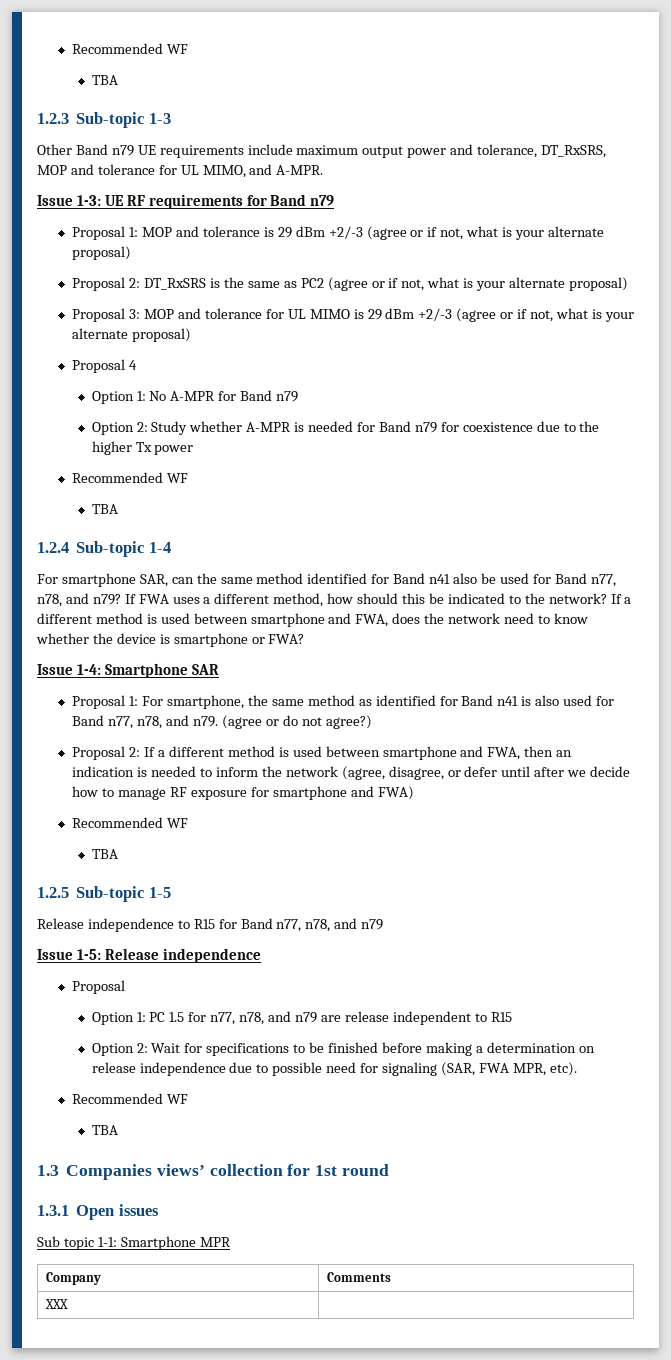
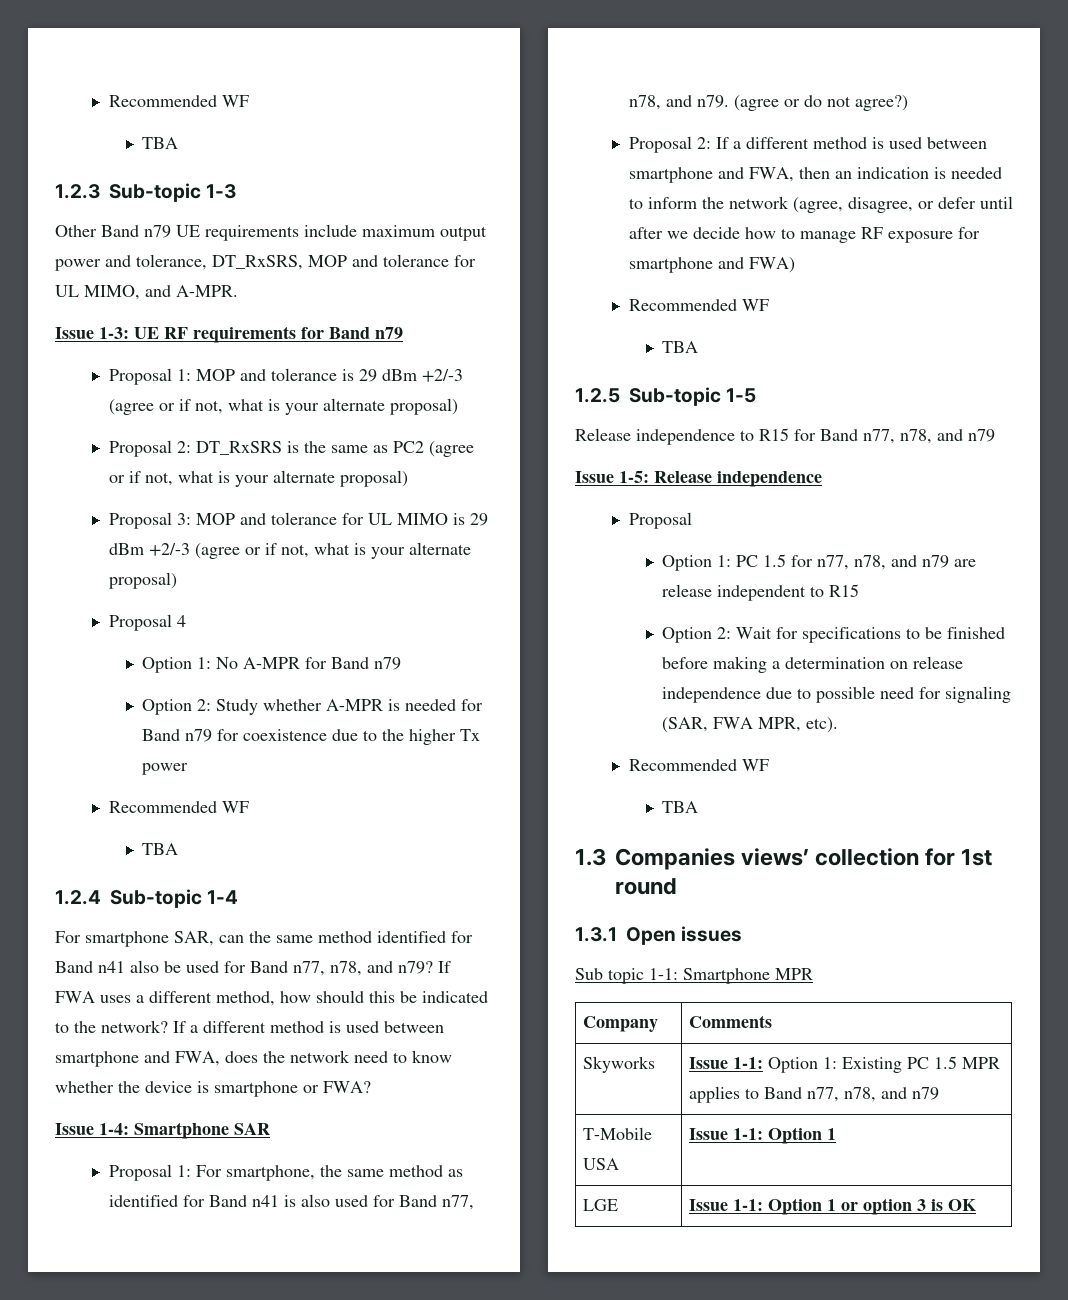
- XXX |
+ Skyworks | Issue 1-1: Option 1: Existing PC 1.5 MPR applies to Band n77, n78, and n79
+ T-Mobile USA | Issue 1-1: Option 1
+ LGE | Issue 1-1: Option 1 or option 3 is OK

